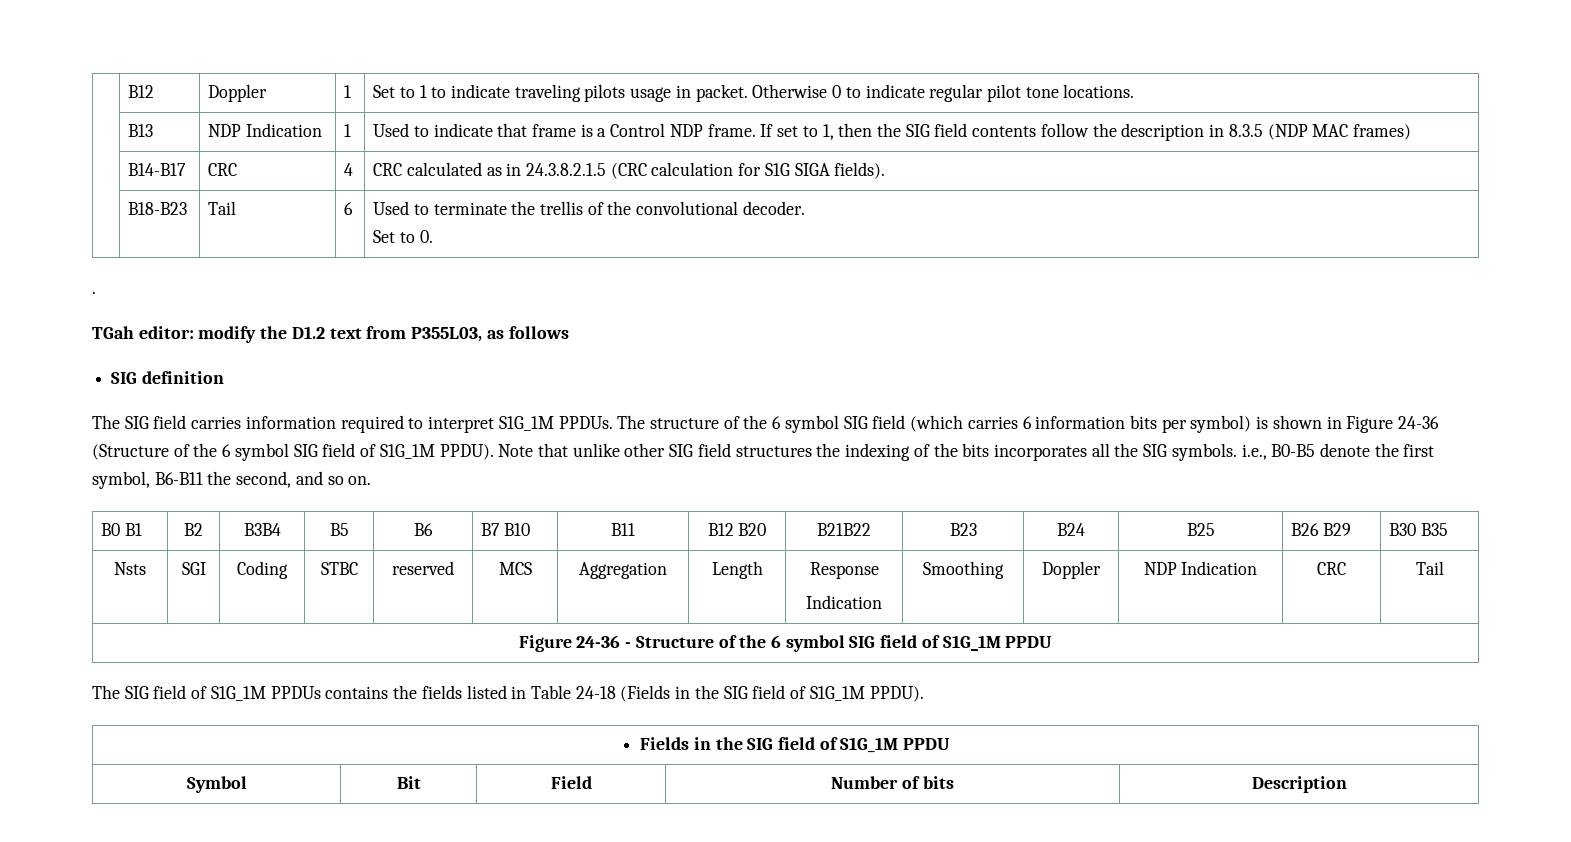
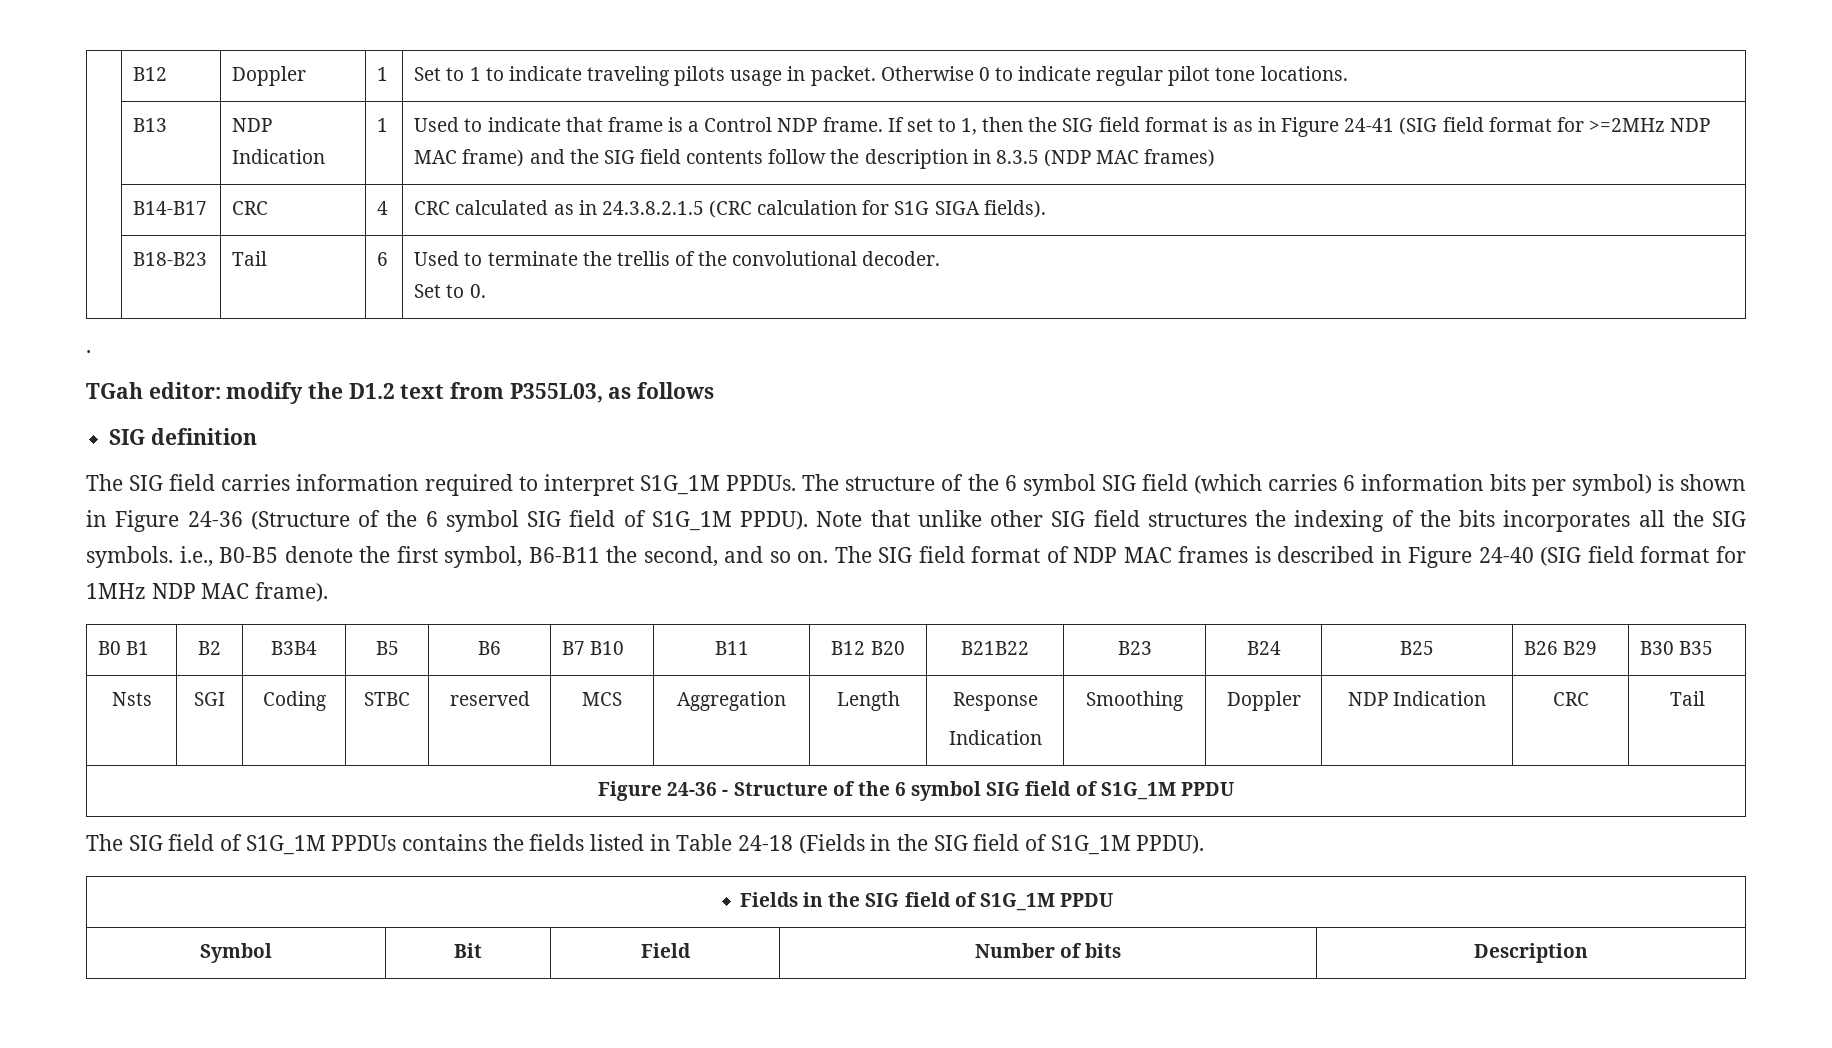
- If set to 1, then the SIG field contents follow the description in 8.3.5 (NDP MAC frames)
+ If set to 1, then the SIG field format is as in Figure 24-41 (SIG field format for >=2MHz NDP MAC frame) and the SIG field contents follow the description in 8.3.5 (NDP MAC frames)
+ The SIG field format of NDP MAC frames is described in Figure 24-40 (SIG field format for 1MHz NDP MAC frame).

